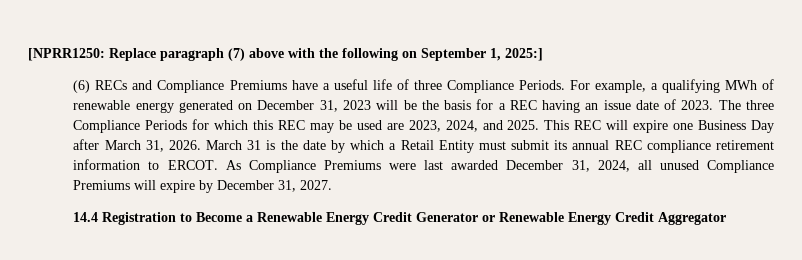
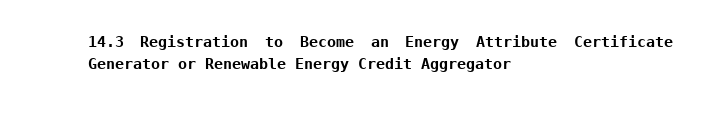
- [NPRR1250: Replace paragraph (7) above with the following on September 1, 2025:]
- (6) RECs and Compliance Premiums have a useful life of three Compliance Periods. For example, a qualifying MWh of renewable energy generated on December 31, 2023 will be the basis for a REC having an issue date of 2023. The three Compliance Periods for which this REC may be used are 2023, 2024, and 2025. This REC will expire one Business Day after March 31, 2026. March 31 is the date by which a Retail Entity must submit its annual REC compliance retirement information to ERCOT. As Compliance Premiums were last awarded December 31, 2024, all unused Compliance Premiums will expire by December 31, 2027.
- 14.4 Registration to Become a Renewable Energy Credit Generator or Renewable Energy Credit Aggregator
+ 14.3 Registration to Become an Energy Attribute Certificate Generator or Renewable Energy Credit Aggregator

